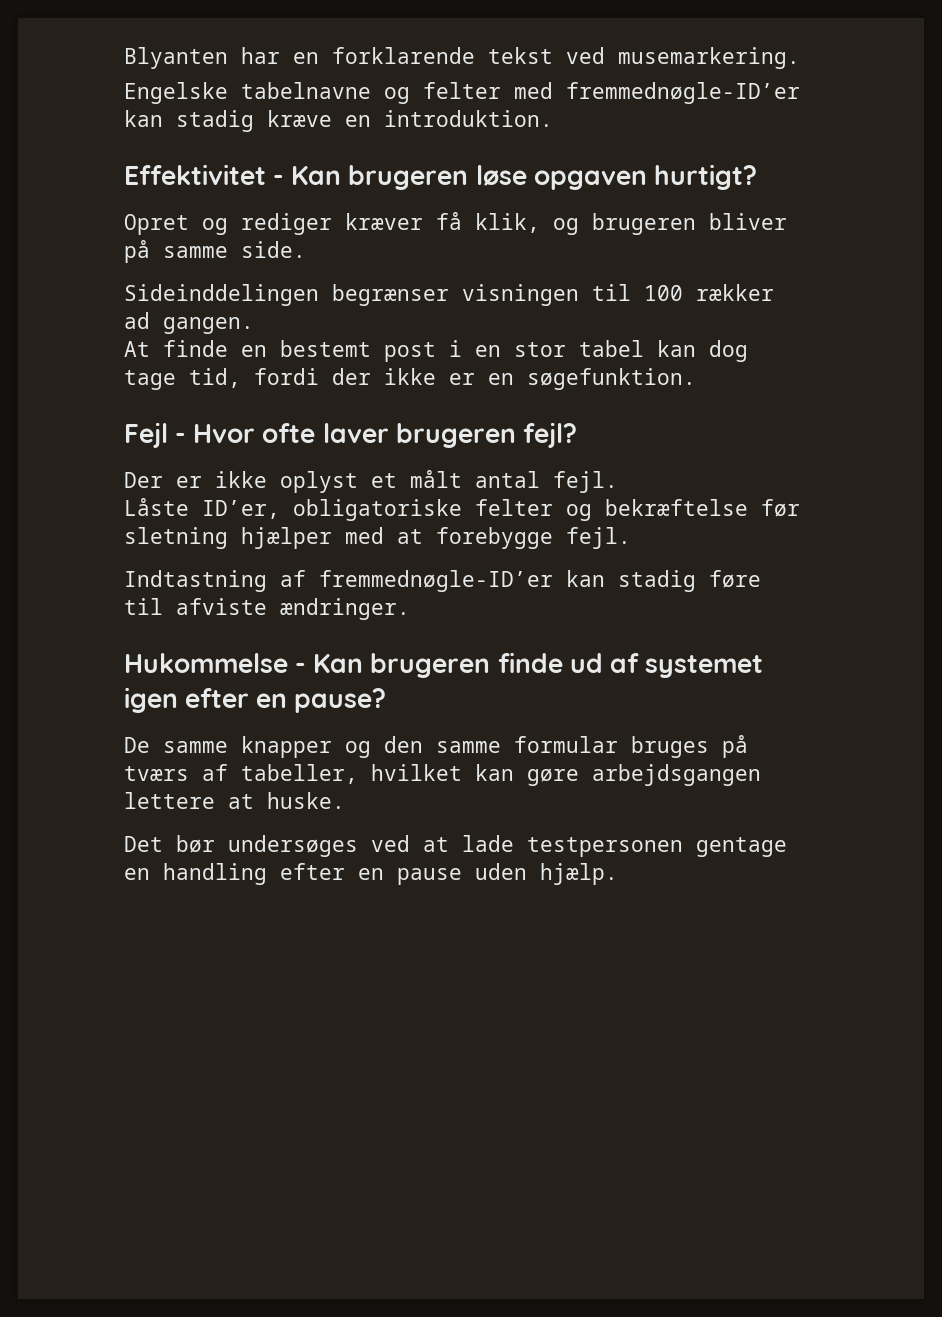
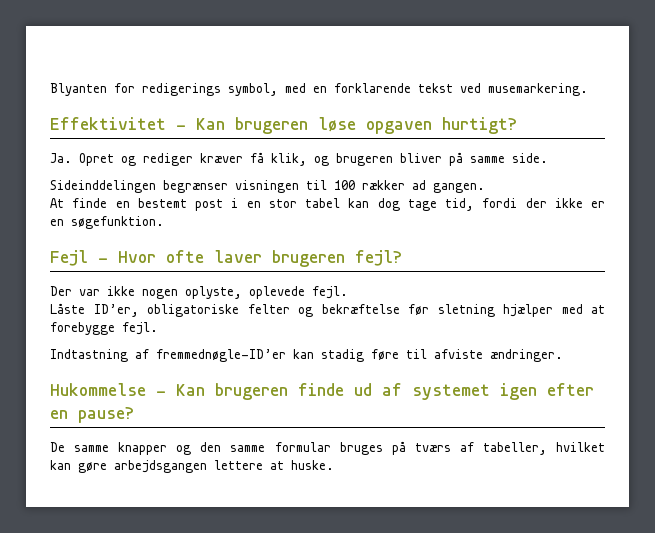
- Blyanten har en forklarende tekst ved musemarkering.
+ Blyanten for redigerings symbol, med en forklarende tekst ved musemarkering.
- Engelske tabelnavne og felter med fremmednøgle-ID’er kan stadig kræve en introduktion.
- Opret og rediger kræver få klik, og brugeren bliver på samme side.
+ Ja. Opret og rediger kræver få klik, og brugeren bliver på samme side.
- Der er ikke oplyst et målt antal fejl.
+ Der var ikke nogen oplyste, oplevede fejl.
- Det bør undersøges ved at lade testpersonen gentage en handling efter en pause uden hjælp.

